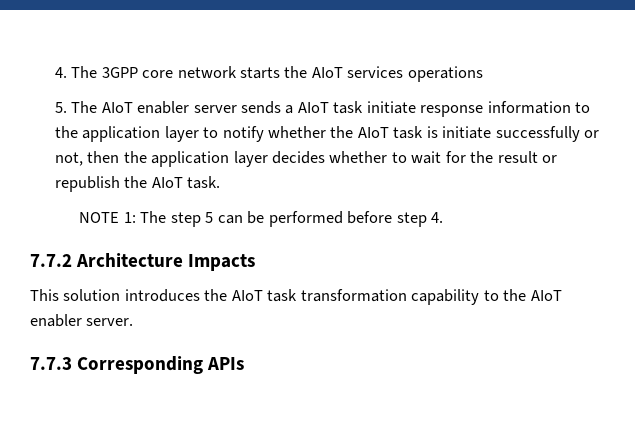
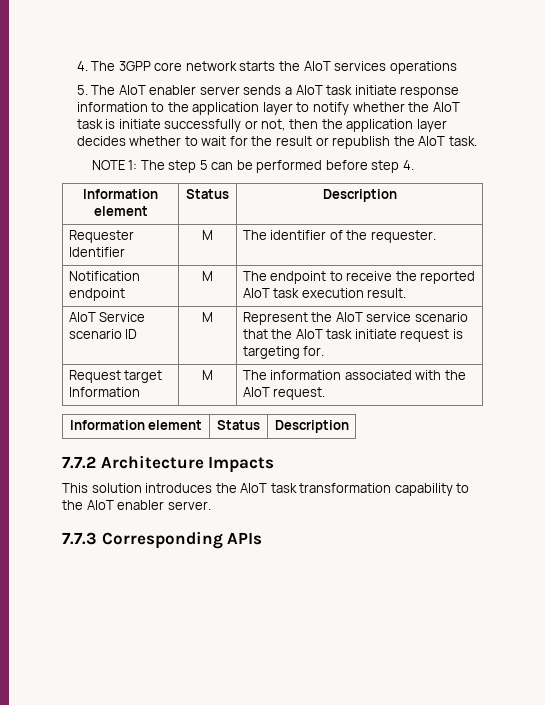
  NOTE 1: The step 5 can be performed before step 4.
+ Information element | Status | Description
+ Requester Identifier | M | The identifier of the requester.
+ Notification endpoint | M | The endpoint to receive the reported AIoT task execution result.
+ AIoT Service scenario ID | M | Represent the AIoT service scenario that the AIoT task initiate request is targeting for.
+ Request target Information | M | The information associated with the AIoT request.
+ Information element | Status | Description

